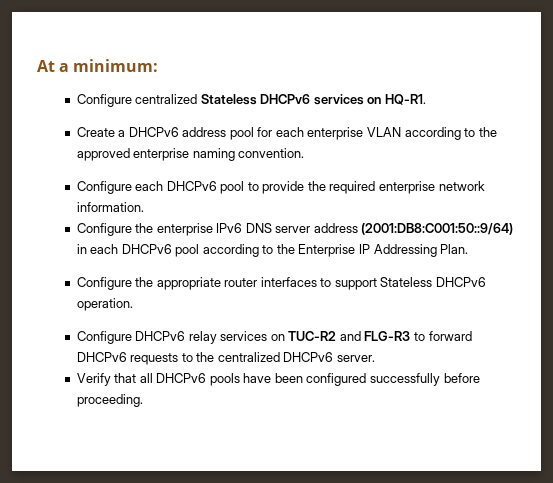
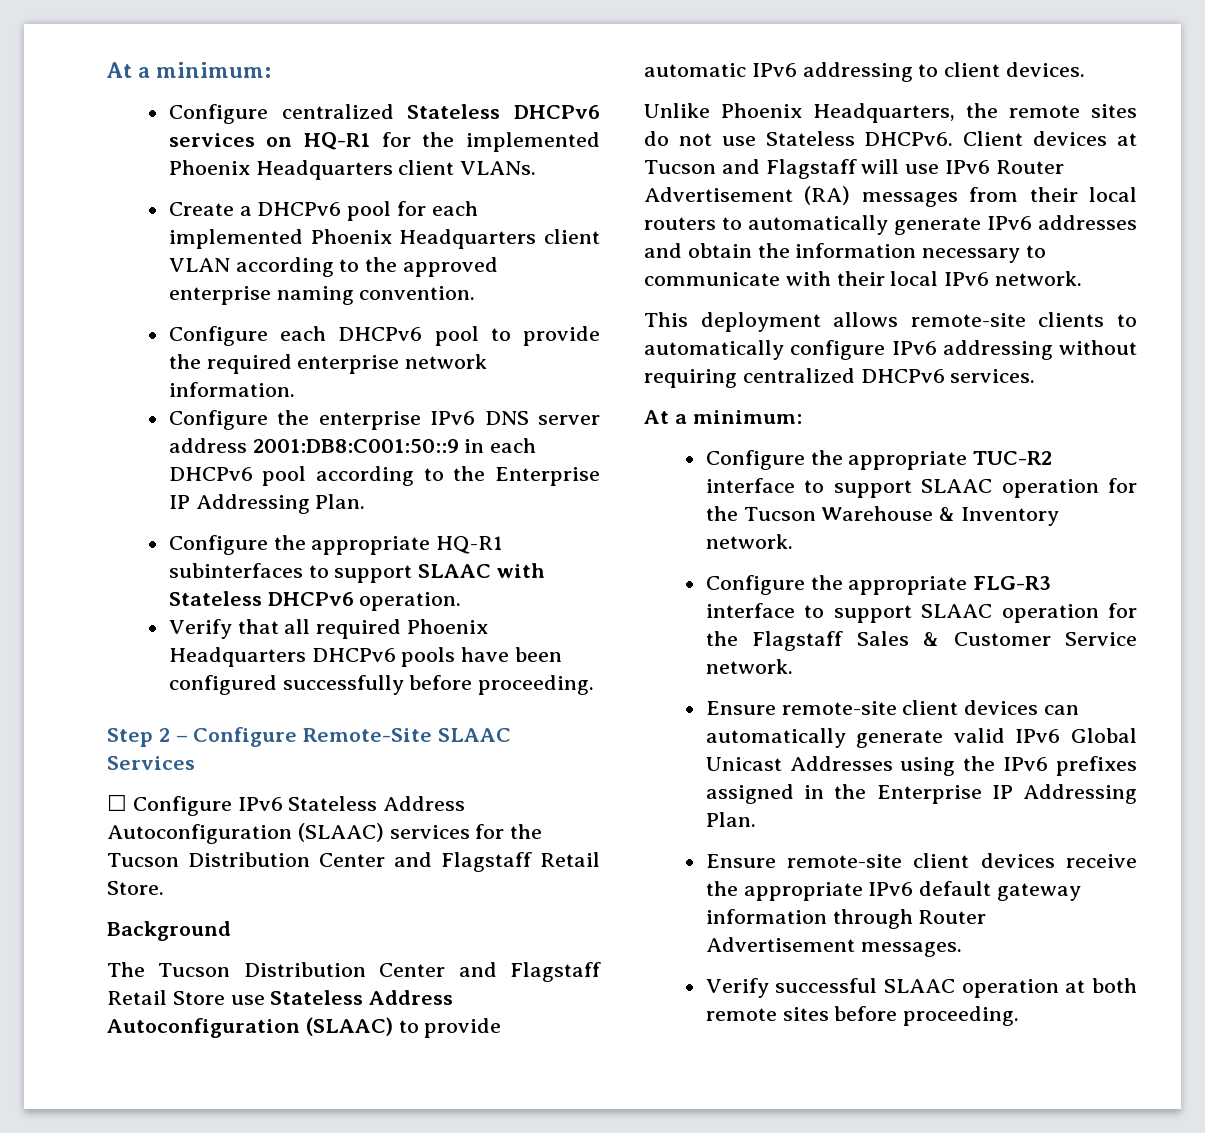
- Configure centralized Stateless DHCPv6 services on HQ-R1.
+ Configure centralized Stateless DHCPv6 services on HQ-R1 for the implemented Phoenix Headquarters client VLANs.
- Create a DHCPv6 address pool for each enterprise VLAN according to the approved enterprise naming convention.
+ Create a DHCPv6 pool for each implemented Phoenix Headquarters client VLAN according to the approved enterprise naming convention.
- Configure the enterprise IPv6 DNS server address (2001:DB8:C001:50::9/64) in each DHCPv6 pool according to the Enterprise IP Addressing Plan.
+ Configure the enterprise IPv6 DNS server address 2001:DB8:C001:50::9 in each DHCPv6 pool according to the Enterprise IP Addressing Plan.
- Configure the appropriate router interfaces to support Stateless DHCPv6 operation.
- Configure DHCPv6 relay services on TUC-R2 and FLG-R3 to forward DHCPv6 requests to the centralized DHCPv6 server.
+ Configure the appropriate HQ-R1 subinterfaces to support SLAAC with Stateless DHCPv6 operation.
- Verify that all DHCPv6 pools have been configured successfully before proceeding.
+ Verify that all required Phoenix Headquarters DHCPv6 pools have been configured successfully before proceeding.
+ Step 2 – Configure Remote-Site SLAAC Services
+ ☐ Configure IPv6 Stateless Address Autoconfiguration (SLAAC) services for the Tucson Distribution Center and Flagstaff Retail Store.
+ Background
+ The Tucson Distribution Center and Flagstaff Retail Store use Stateless Address Autoconfiguration (SLAAC) to provide automatic IPv6 addressing to client devices.
+ Unlike Phoenix Headquarters, the remote sites do not use Stateless DHCPv6. Client devices at Tucson and Flagstaff will use IPv6 Router Advertisement (RA) messages from their local routers to automatically generate IPv6 addresses and obtain the information necessary to communicate with their local IPv6 network.
+ This deployment allows remote-site clients to automatically configure IPv6 addressing without requiring centralized DHCPv6 services.
+ At a minimum:
+ Configure the appropriate TUC-R2 interface to support SLAAC operation for the Tucson Warehouse & Inventory network.
+ Configure the appropriate FLG-R3 interface to support SLAAC operation for the Flagstaff Sales & Customer Service network.
+ Ensure remote-site client devices can automatically generate valid IPv6 Global Unicast Addresses using the IPv6 prefixes assigned in the Enterprise IP Addressing Plan.
+ Ensure remote-site client devices receive the appropriate IPv6 default gateway information through Router Advertisement messages.
+ Verify successful SLAAC operation at both remote sites before proceeding.

